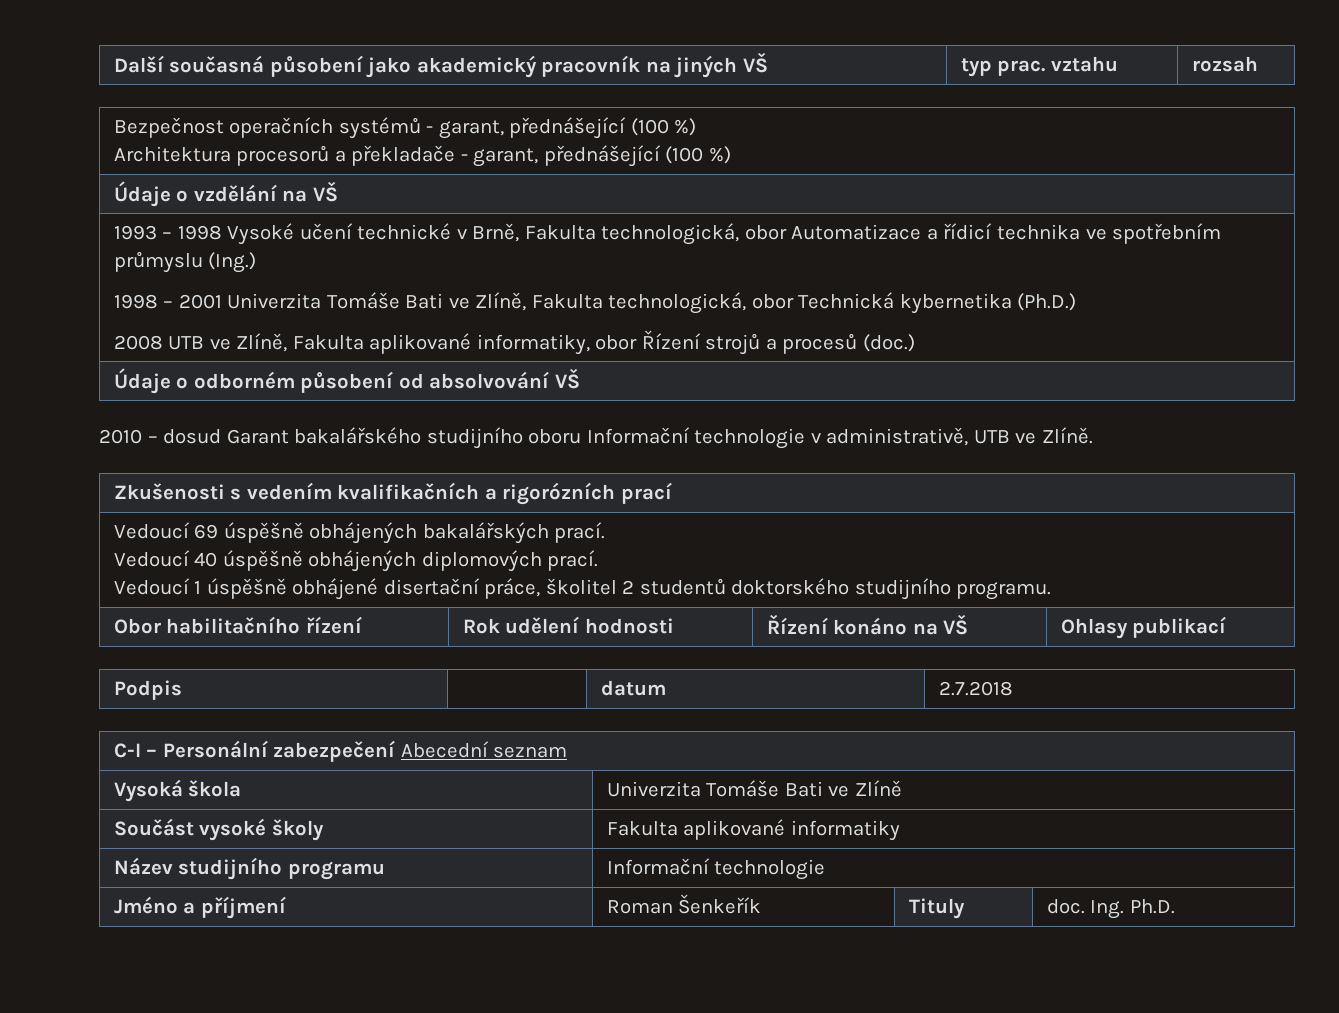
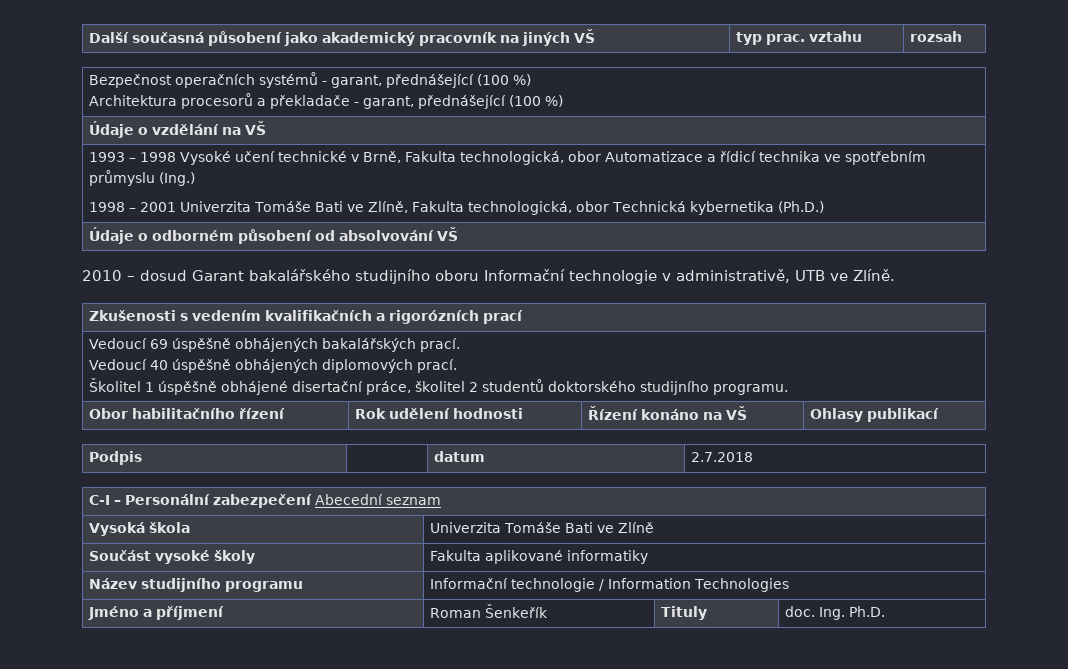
- 2008 UTB ve Zlíně, Fakulta aplikované informatiky, obor Řízení strojů a procesů (doc.)
  Vedoucí 69 úspěšně obhájených bakalářských prací.
  Vedoucí 40 úspěšně obhájených diplomových prací.
- Vedoucí 1 úspěšně obhájené disertační práce, školitel 2 studentů doktorského studijního programu.
+ Školitel 1 úspěšně obhájené disertační práce, školitel 2 studentů doktorského studijního programu.
- Název studijního programu | Informační technologie
+ Název studijního programu | Informační technologie / Information Technologies

